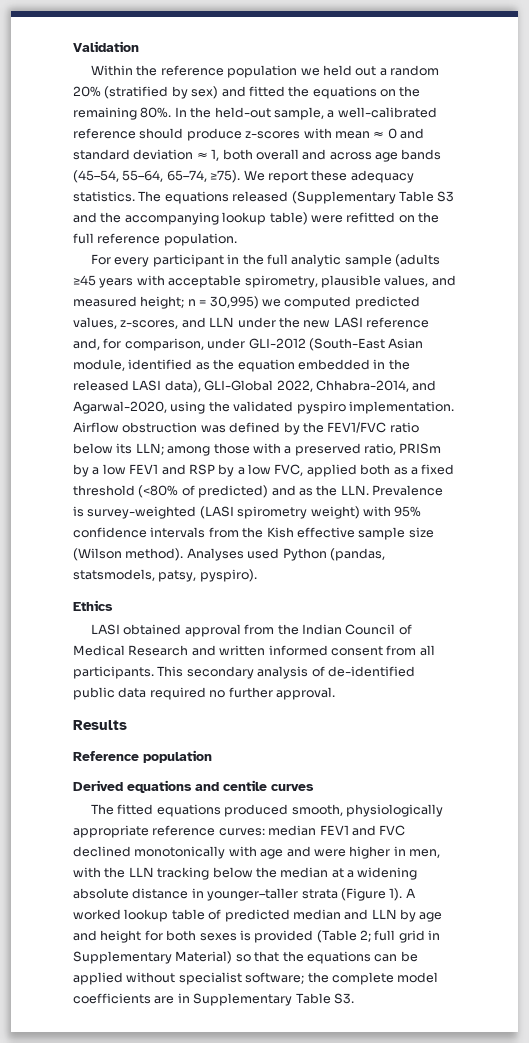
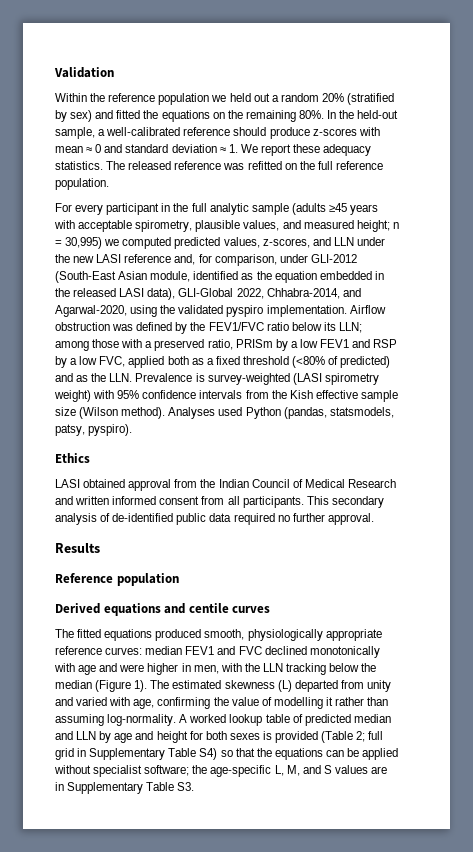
- In the held-out sample, a well-calibrated reference should produce z-scores with mean ≈ 0 and standard deviation ≈ 1, both overall and across age bands (45–54, 55–64, 65–74, ≥75). We report these adequacy statistics.
+ In the held-out sample, a well-calibrated reference should produce z-scores with mean ≈ 0 and standard deviation ≈ 1. We report these adequacy statistics.
- The equations released (Supplementary Table S3 and the accompanying lookup table) were refitted on the full reference population.
+ The released reference was refitted on the full reference population.
- The fitted equations produced smooth, physiologically appropriate reference curves: median FEV1 and FVC declined monotonically with age and were higher in men, with the LLN tracking below the median at a widening absolute distance in younger–taller strata (Figure 1).
+ The fitted equations produced smooth, physiologically appropriate reference curves: median FEV1 and FVC declined monotonically with age and were higher in men, with the LLN tracking below the median (Figure 1). The estimated skewness (L) departed from unity and varied with age, confirming the value of modelling it rather than assuming log-normality.
- A worked lookup table of predicted median and LLN by age and height for both sexes is provided (Table 2; full grid in Supplementary Material) so that the equations can be applied without specialist software; the complete model coefficients are in Supplementary Table S3.
+ A worked lookup table of predicted median and LLN by age and height for both sexes is provided (Table 2; full grid in Supplementary Table S4) so that the equations can be applied without specialist software; the age-specific L, M, and S values are in Supplementary Table S3.

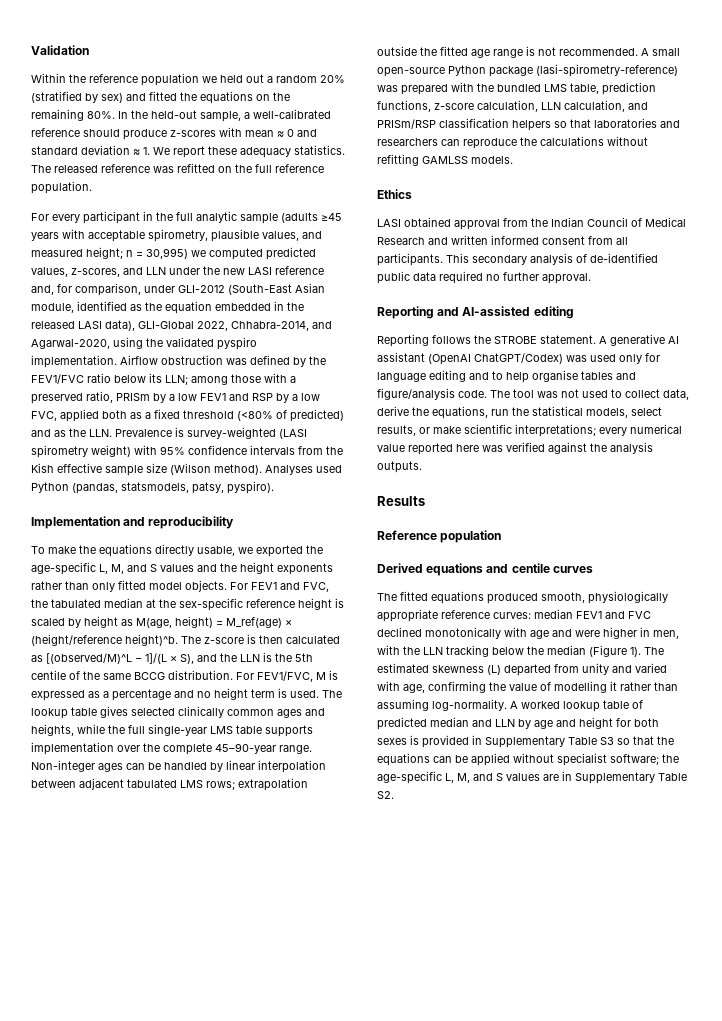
+ Implementation and reproducibility
+ To make the equations directly usable, we exported the age-specific L, M, and S values and the height exponents rather than only fitted model objects. For FEV1 and FVC, the tabulated median at the sex-specific reference height is scaled by height as M(age, height) = M_ref(age) × (height/reference height)^b. The z-score is then calculated as [(observed/M)^L − 1]/(L × S), and the LLN is the 5th centile of the same BCCG distribution. For FEV1/FVC, M is expressed as a percentage and no height term is used. The lookup table gives selected clinically common ages and heights, while the full single-year LMS table supports implementation over the complete 45–90-year range. Non-integer ages can be handled by linear interpolation between adjacent tabulated LMS rows; extrapolation outside the fitted age range is not recommended. A small open-source Python package (lasi-spirometry-reference) was prepared with the bundled LMS table, prediction functions, z-score calculation, LLN calculation, and PRISm/RSP classification helpers so that laboratories and researchers can reproduce the calculations without refitting GAMLSS models.
+ Reporting and AI-assisted editing
+ Reporting follows the STROBE statement. A generative AI assistant (OpenAI ChatGPT/Codex) was used only for language editing and to help organise tables and figure/analysis code. The tool was not used to collect data, derive the equations, run the statistical models, select results, or make scientific interpretations; every numerical value reported here was verified against the analysis outputs.
- A worked lookup table of predicted median and LLN by age and height for both sexes is provided (Table 2; full grid in Supplementary Table S4) so that the equations can be applied without specialist software; the age-specific L, M, and S values are in Supplementary Table S3.
+ A worked lookup table of predicted median and LLN by age and height for both sexes is provided in Supplementary Table S3 so that the equations can be applied without specialist software; the age-specific L, M, and S values are in Supplementary Table S2.

